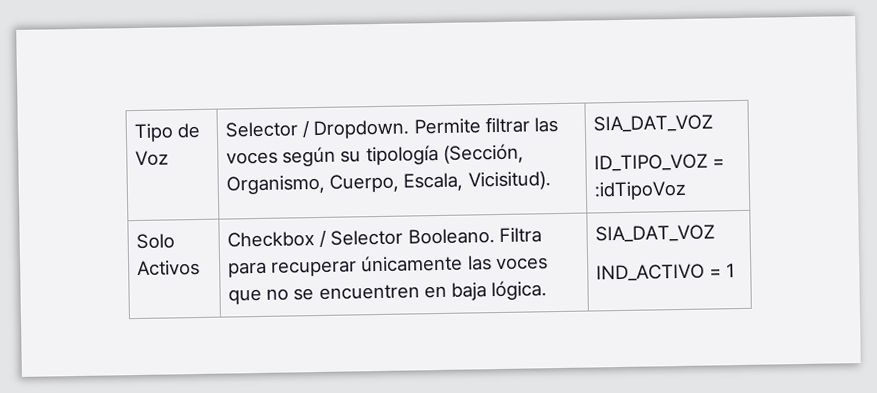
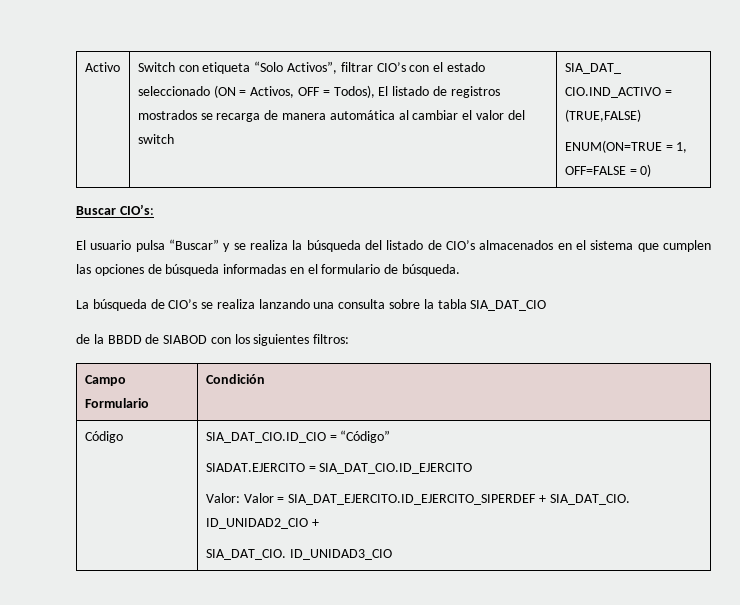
- Tipo de Voz | Selector / Dropdown. Permite filtrar las voces según su tipología (Sección, Organismo, Cuerpo, Escala, Vicisitud). | SIA_DAT_VOZ
- ID_TIPO_VOZ = :idTipoVoz
- Solo Activos | Checkbox / Selector Booleano. Filtra para recuperar únicamente las voces que no se encuentren en baja lógica. | SIA_DAT_VOZ
- IND_ACTIVO = 1
+ Activo | Switch con etiqueta “Solo Activos”, filtrar CIO’s con el estado seleccionado (ON = Activos, OFF = Todos), El listado de registros mostrados se recarga de manera automática al cambiar el valor del switch | SIA_DAT_ CIO.IND_ACTIVO = (TRUE,FALSE)
+ ENUM(ON=TRUE = 1, OFF=FALSE = 0)
+ Buscar CIO’s:
+ El usuario pulsa “Buscar” y se realiza la búsqueda del listado de CIO’s almacenados en el sistema que cumplen las opciones de búsqueda informadas en el formulario de búsqueda.
+ La búsqueda de CIO’s se realiza lanzando una consulta sobre la tabla SIA_DAT_CIO
+ de la BBDD de SIABOD con los siguientes filtros:
+ Campo Formulario | Condición
+ Código | SIA_DAT_CIO.ID_CIO = “Código”
+ SIADAT.EJERCITO = SIA_DAT_CIO.ID_EJERCITO
+ Valor: Valor = SIA_DAT_EJERCITO.ID_EJERCITO_SIPERDEF + SIA_DAT_CIO. ID_UNIDAD2_CIO +
+ SIA_DAT_CIO. ID_UNIDAD3_CIO

